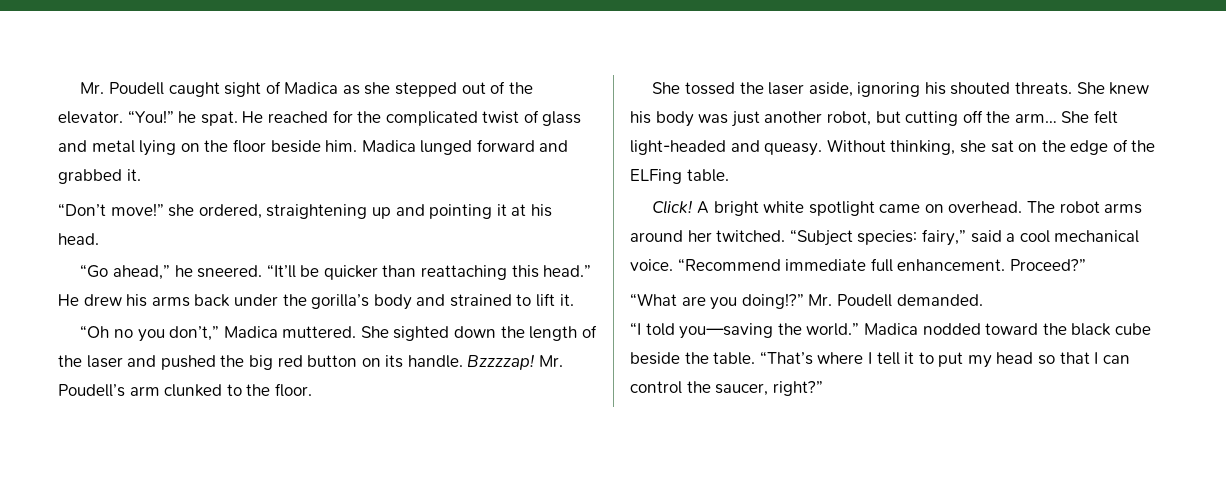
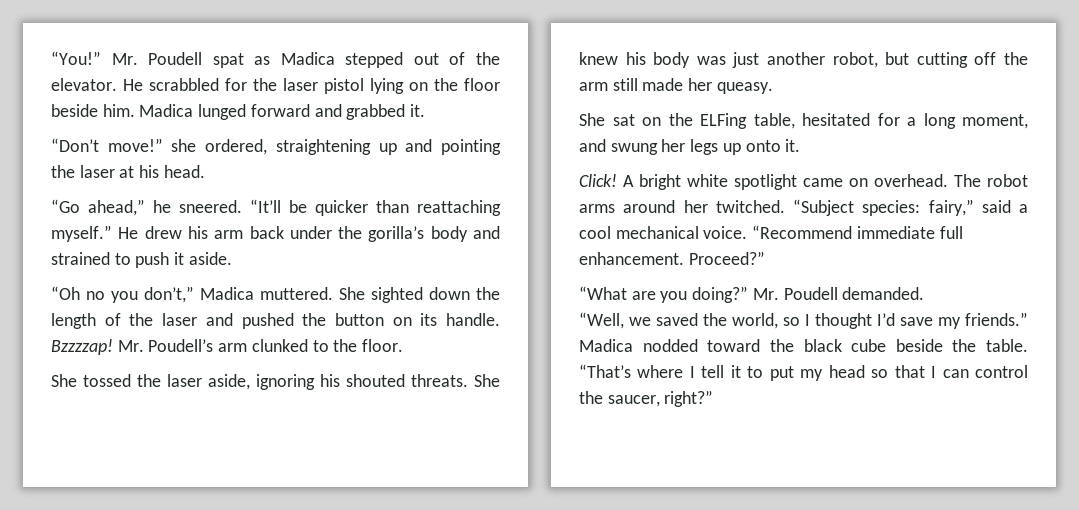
- Mr. Poudell caught sight of Madica as she stepped out of the elevator.
+ “You!” Mr. Poudell spat as Madica stepped out of the elevator.
- “You!” he spat. He reached for the complicated twist of glass and metal lying on the floor beside him.
+ He scrabbled for the laser pistol lying on the floor beside him.
- “Don’t move!” she ordered, straightening up and pointing it at his head.
+ “Don’t move!” she ordered, straightening up and pointing the laser at his head.
- “It’ll be quicker than reattaching this head.”
+ “It’ll be quicker than reattaching myself.”
- He drew his arms back under the gorilla’s body and strained to lift it.
+ He drew his arm back under the gorilla’s body and strained to push it aside.
- She sighted down the length of the laser and pushed the big red button on its handle.
+ She sighted down the length of the laser and pushed the button on its handle.
- She knew his body was just another robot, but cutting off the arm… She felt light-headed and queasy. Without thinking, she sat on the edge of the ELFing table.
+ She knew his body was just another robot, but cutting off the arm still made her queasy.
+ She sat on the ELFing table, hesitated for a long moment, and swung her legs up onto it.
- “What are you doing!?”
+ “What are you doing?”
- “I told you—saving the world.”
+ “Well, we saved the world, so I thought I’d save my friends.”

